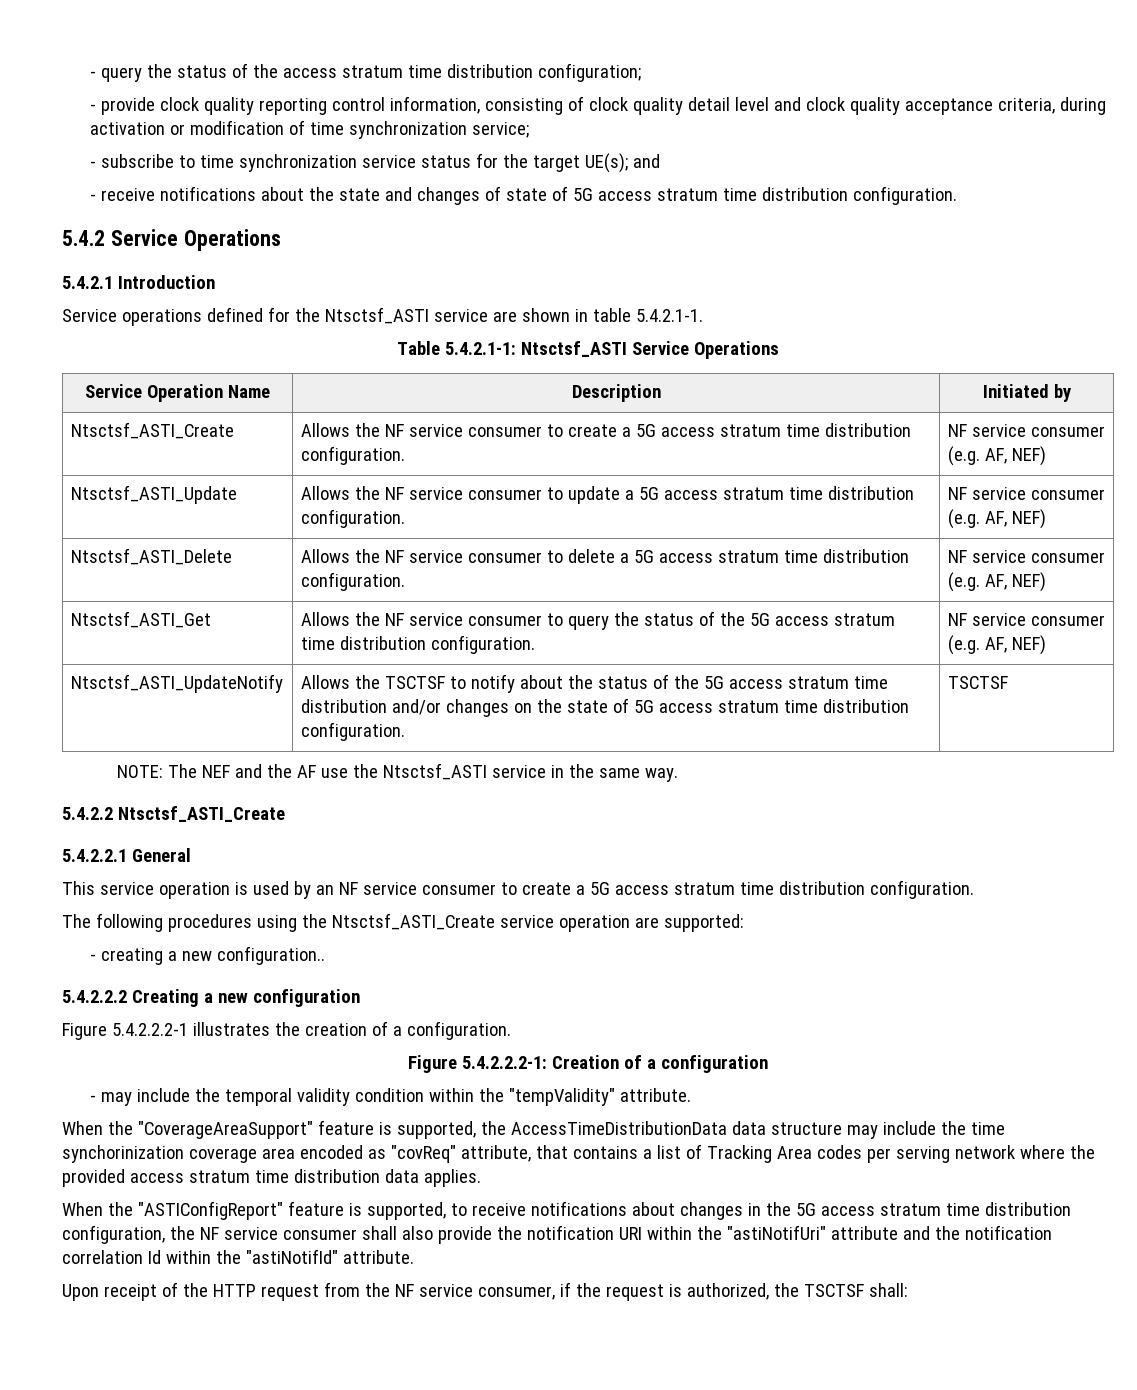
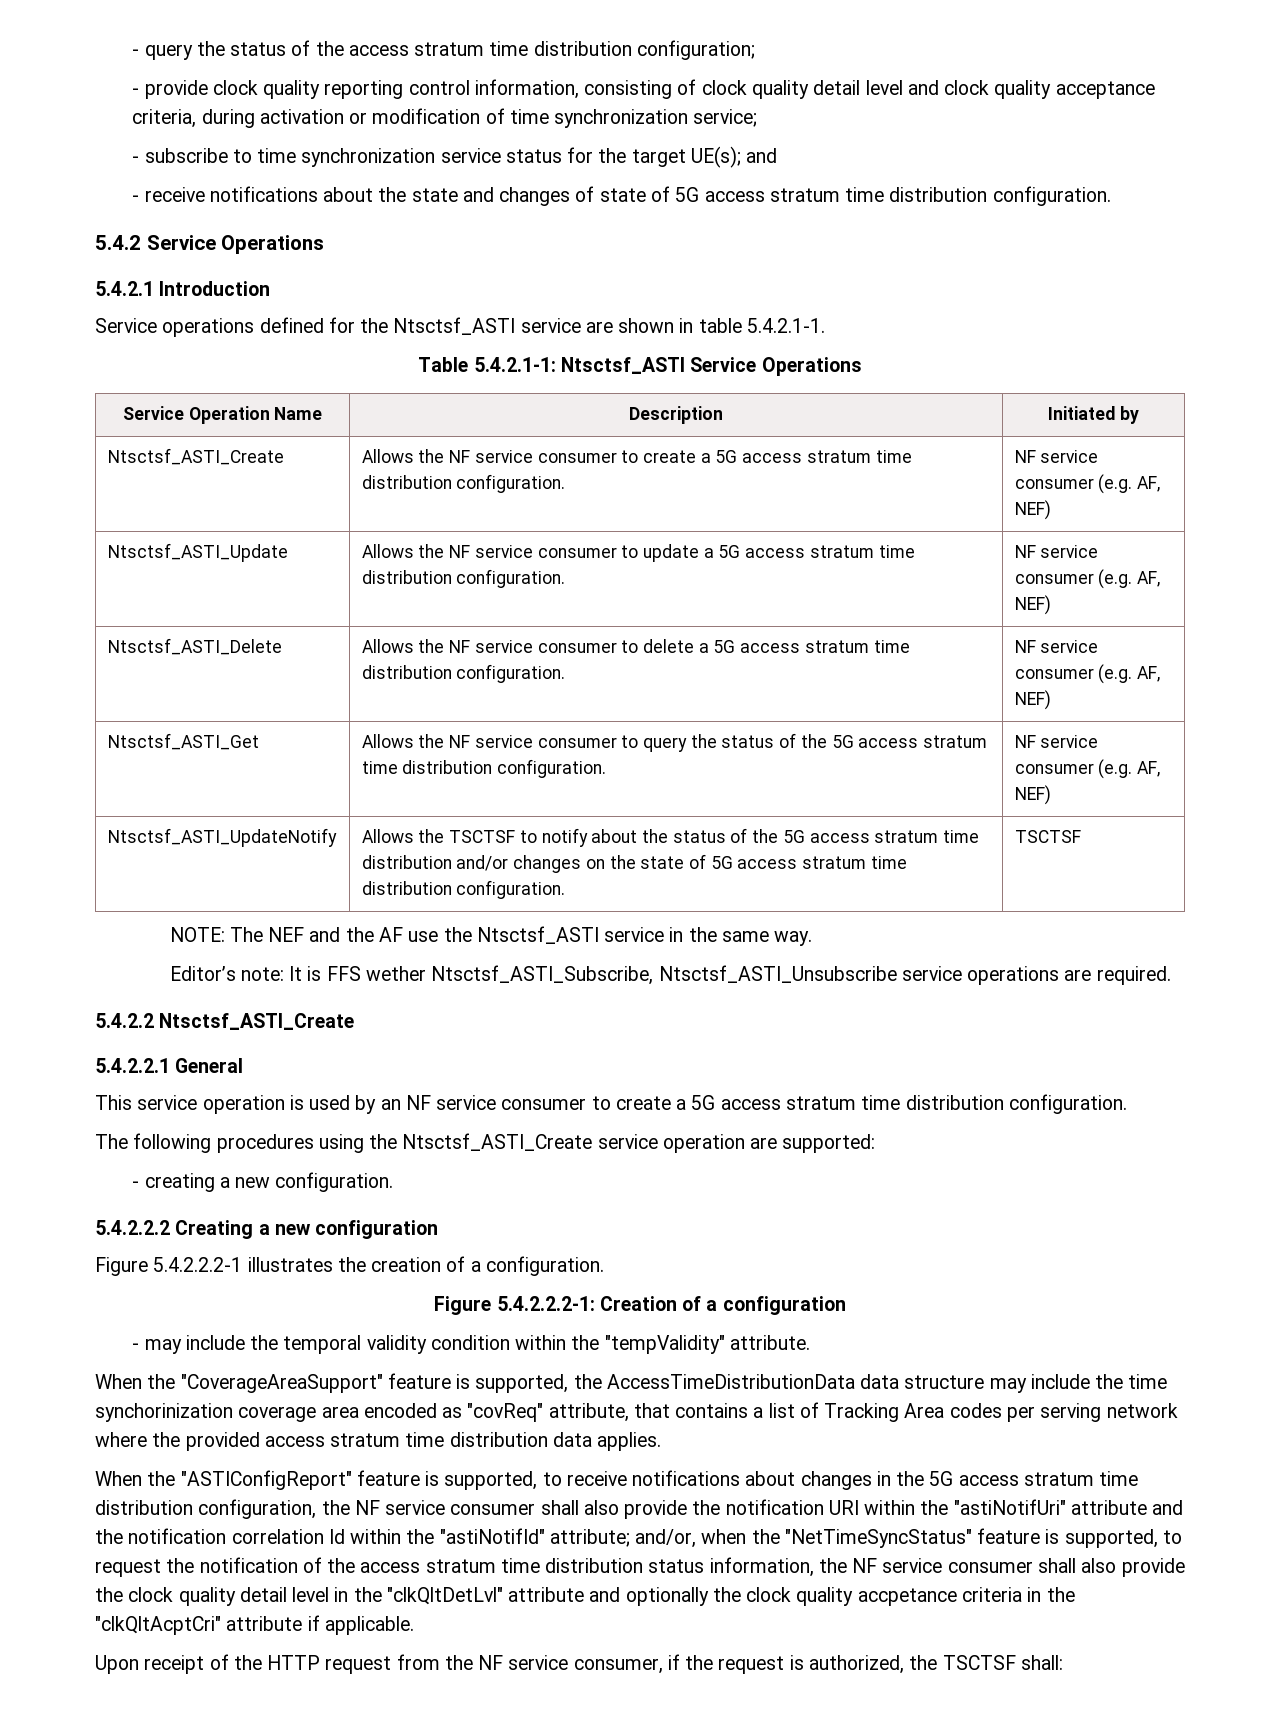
+ Editor’s note: It is FFS wether Ntsctsf_ASTI_Subscribe, Ntsctsf_ASTI_Unsubscribe service operations are required.
- - creating a new configuration..
+ - creating a new configuration.
- When the "ASTIConfigReport" feature is supported, to receive notifications about changes in the 5G access stratum time distribution configuration, the NF service consumer shall also provide the notification URI within the "astiNotifUri" attribute and the notification correlation Id within the "astiNotifId" attribute.
+ When the "ASTIConfigReport" feature is supported, to receive notifications about changes in the 5G access stratum time distribution configuration, the NF service consumer shall also provide the notification URI within the "astiNotifUri" attribute and the notification correlation Id within the "astiNotifId" attribute; and/or, when the "NetTimeSyncStatus" feature is supported, to request the notification of the access stratum time distribution status information, the NF service consumer shall also provide the clock quality detail level in the "clkQltDetLvl" attribute and optionally the clock quality accpetance criteria in the "clkQltAcptCri" attribute if applicable.

